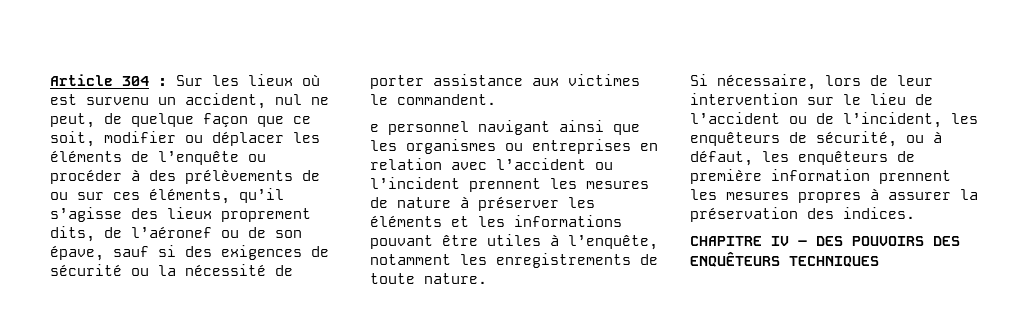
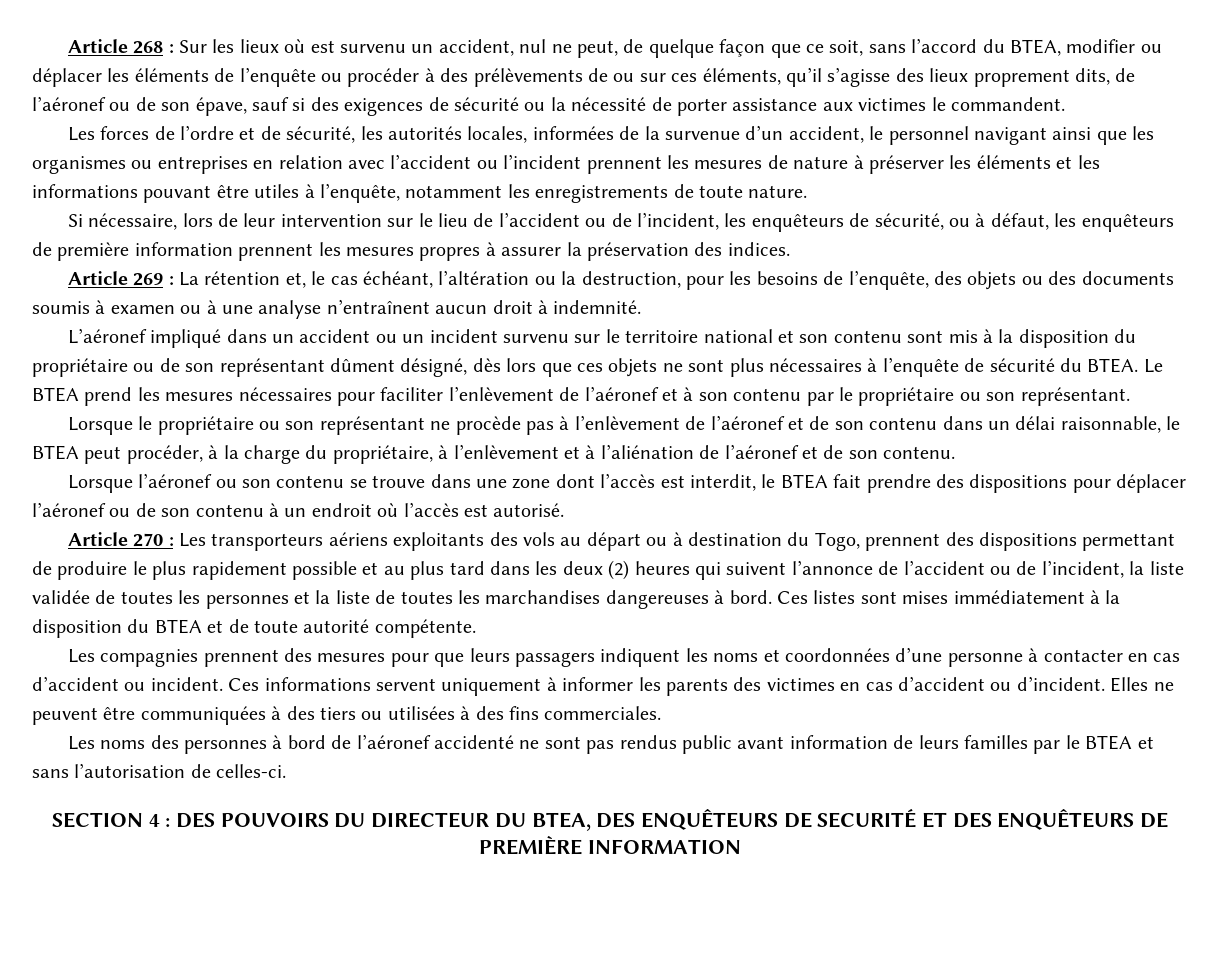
- Article 304 :
+ Article 268 :
- Sur les lieux où est survenu un accident, nul ne peut, de quelque façon que ce soit, modifier ou déplacer les éléments de l’enquête ou procéder à des prélèvements de ou sur ces éléments, qu’il s’agisse des lieux proprement dits, de l’aéronef ou de son épave, sauf si des exigences de sécurité ou la nécessité de porter assistance aux victimes le commandent.
+ Sur les lieux où est survenu un accident, nul ne peut, de quelque façon que ce soit, sans l’accord du BTEA, modifier ou déplacer les éléments de l’enquête ou procéder à des prélèvements de ou sur ces éléments, qu’il s’agisse des lieux proprement dits, de l’aéronef ou de son épave, sauf si des exigences de sécurité ou la nécessité de porter assistance aux victimes le commandent.
- e personnel navigant ainsi que les organismes ou entreprises en relation avec l’accident ou l’incident prennent les mesures de nature à préserver les éléments et les informations pouvant être utiles à l’enquête, notamment les enregistrements de toute nature.
+ Les forces de l’ordre et de sécurité, les autorités locales, informées de la survenue d’un accident, le personnel navigant ainsi que les organismes ou entreprises en relation avec l’accident ou l’incident prennent les mesures de nature à préserver les éléments et les informations pouvant être utiles à l’enquête, notamment les enregistrements de toute nature.
- CHAPITRE IV – DES POUVOIRS DES ENQUÊTEURS TECHNIQUES
+ Article 269 : La rétention et, le cas échéant, l’altération ou la destruction, pour les besoins de l’enquête, des objets ou des documents soumis à examen ou à une analyse n’entraînent aucun droit à indemnité.
+ L’aéronef impliqué dans un accident ou un incident survenu sur le territoire national et son contenu sont mis à la disposition du propriétaire ou de son représentant dûment désigné, dès lors que ces objets ne sont plus nécessaires à l’enquête de sécurité du BTEA. Le BTEA prend les mesures nécessaires pour faciliter l’enlèvement de l’aéronef et à son contenu par le propriétaire ou son représentant.
+ Lorsque le propriétaire ou son représentant ne procède pas à l’enlèvement de l’aéronef et de son contenu dans un délai raisonnable, le BTEA peut procéder, à la charge du propriétaire, à l’enlèvement et à l’aliénation de l’aéronef et de son contenu.
+ Lorsque l’aéronef ou son contenu se trouve dans une zone dont l’accès est interdit, le BTEA fait prendre des dispositions pour déplacer l’aéronef ou de son contenu à un endroit où l’accès est autorisé.
+ Article 270 : Les transporteurs aériens exploitants des vols au départ ou à destination du Togo, prennent des dispositions permettant de produire le plus rapidement possible et au plus tard dans les deux (2) heures qui suivent l’annonce de l’accident ou de l’incident, la liste validée de toutes les personnes et la liste de toutes les marchandises dangereuses à bord. Ces listes sont mises immédiatement à la disposition du BTEA et de toute autorité compétente.
+ Les compagnies prennent des mesures pour que leurs passagers indiquent les noms et coordonnées d’une personne à contacter en cas d’accident ou incident. Ces informations servent uniquement à informer les parents des victimes en cas d’accident ou d’incident. Elles ne peuvent être communiquées à des tiers ou utilisées à des fins commerciales.
+ Les noms des personnes à bord de l’aéronef accidenté ne sont pas rendus public avant information de leurs familles par le BTEA et sans l’autorisation de celles-ci.
+ SECTION 4 : DES POUVOIRS DU DIRECTEUR DU BTEA, DES ENQUÊTEURS DE SECURITÉ ET DES ENQUÊTEURS DE PREMIÈRE INFORMATION

